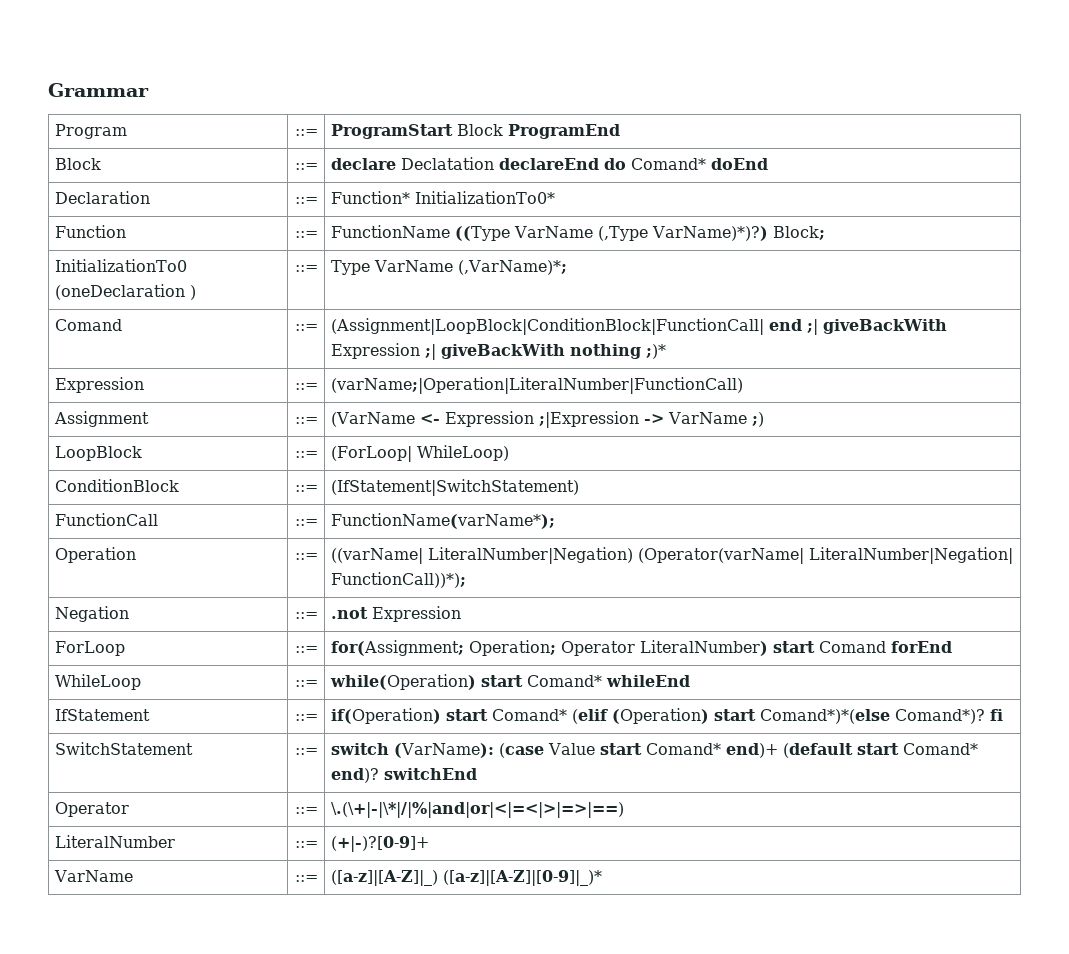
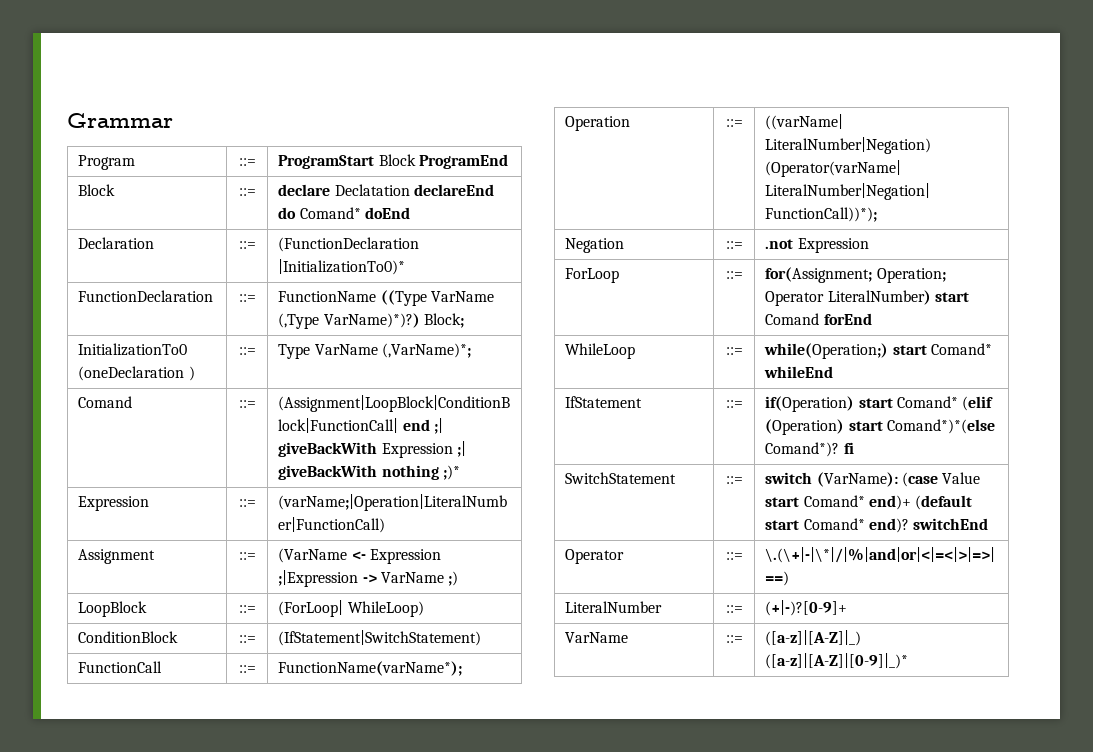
- Declaration | ::= | Function* InitializationTo0*
- Function | ::= | FunctionName ((Type VarName (,Type VarName)*)?) Block;
+ Declaration | ::= | (FunctionDeclaration |InitializationTo0)*
+ FunctionDeclaration | ::= | FunctionName ((Type VarName (,Type VarName)*)?) Block;
- WhileLoop | ::= | while(Operation) start Comand* whileEnd
+ WhileLoop | ::= | while(Operation;) start Comand* whileEnd

